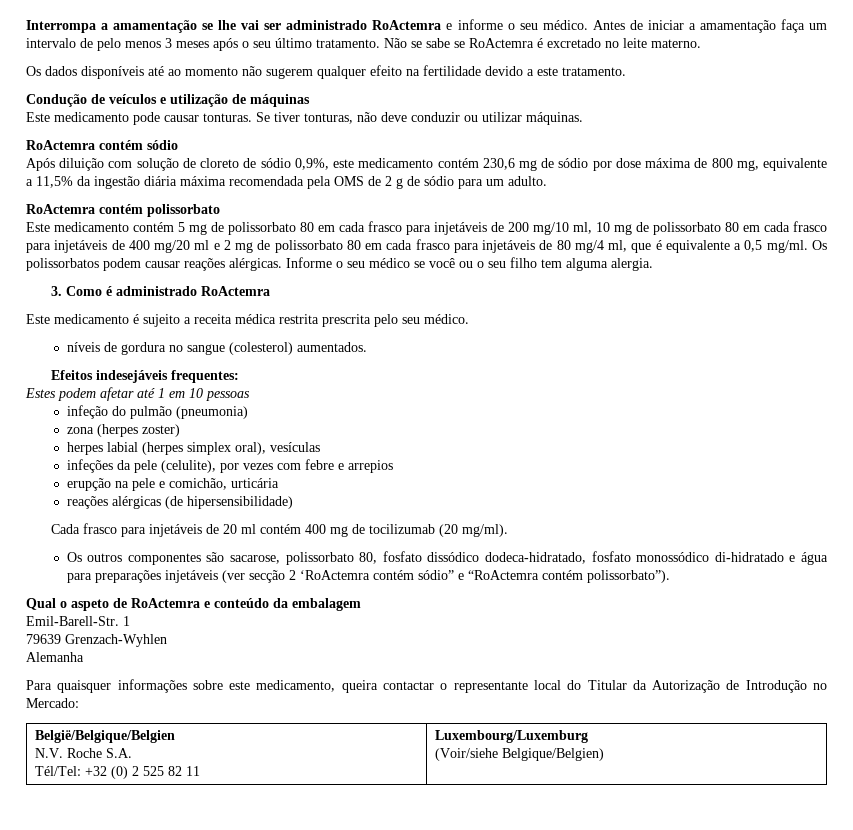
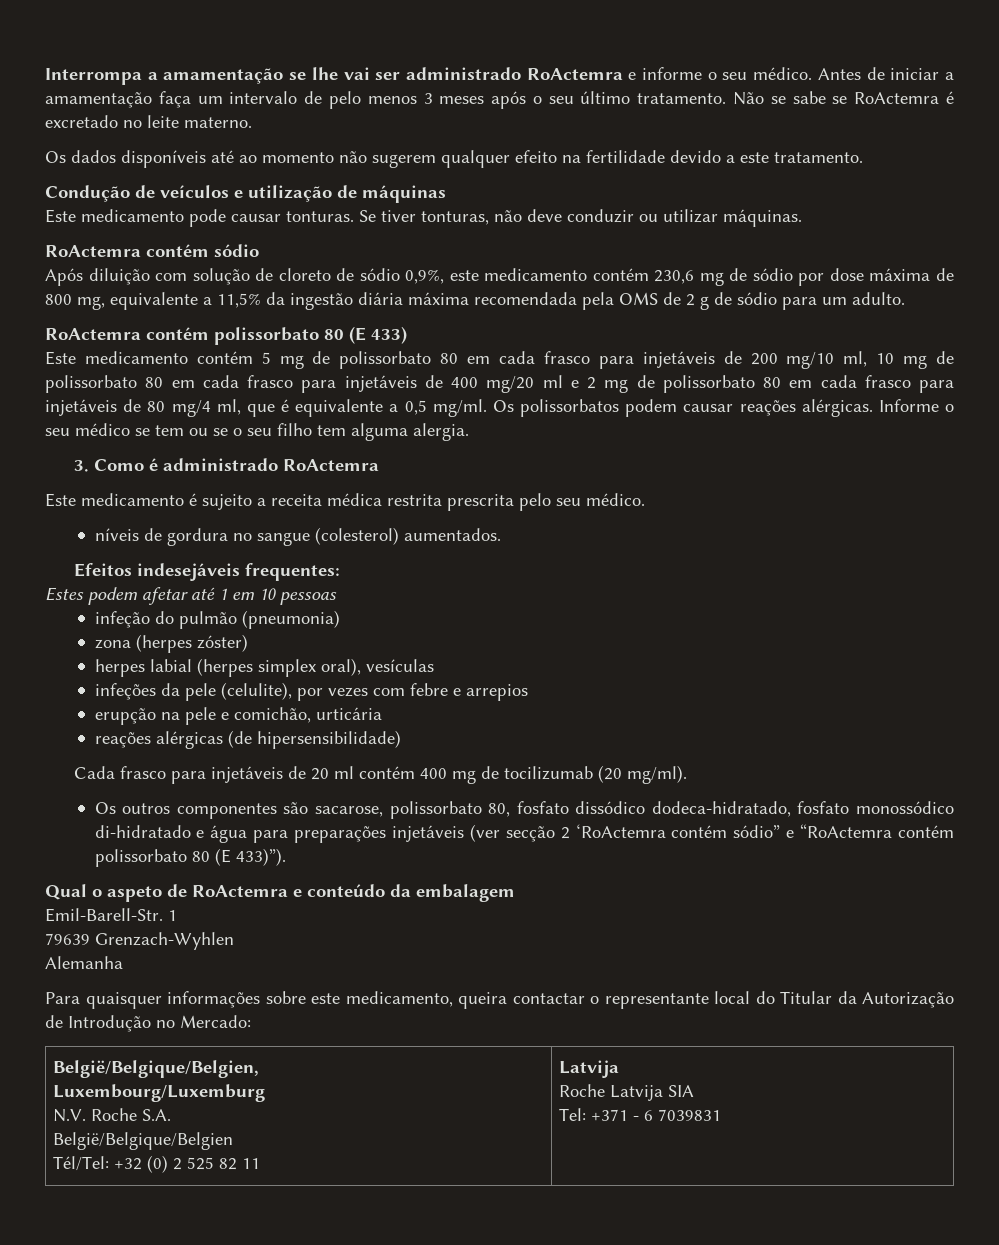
- RoActemra contém polissorbato
+ RoActemra contém polissorbato 80 (E 433)
- Informe o seu médico se você ou o seu filho tem alguma alergia.
+ Informe o seu médico se tem ou se o seu filho tem alguma alergia.
- zona (herpes zoster)
+ zona (herpes zóster)
- Os outros componentes são sacarose, polissorbato 80, fosfato dissódico dodeca-hidratado, fosfato monossódico di-hidratado e água para preparações injetáveis (ver secção 2 ‘RoActemra contém sódio” e “RoActemra contém polissorbato”).
+ Os outros componentes são sacarose, polissorbato 80, fosfato dissódico dodeca-hidratado, fosfato monossódico di-hidratado e água para preparações injetáveis (ver secção 2 ‘RoActemra contém sódio” e “RoActemra contém polissorbato 80 (E 433)”).
+ België/Belgique/Belgien,
+ Luxembourg/Luxemburg
+ N.V. Roche S.A.
  België/Belgique/Belgien
- N.V. Roche S.A.
- Tél/Tel: +32 (0) 2 525 82 11 | Luxembourg/Luxemburg
- (Voir/siehe Belgique/Belgien)
+ Tél/Tel: +32 (0) 2 525 82 11 | Latvija
+ Roche Latvija SIA
+ Tel: +371 - 6 7039831

